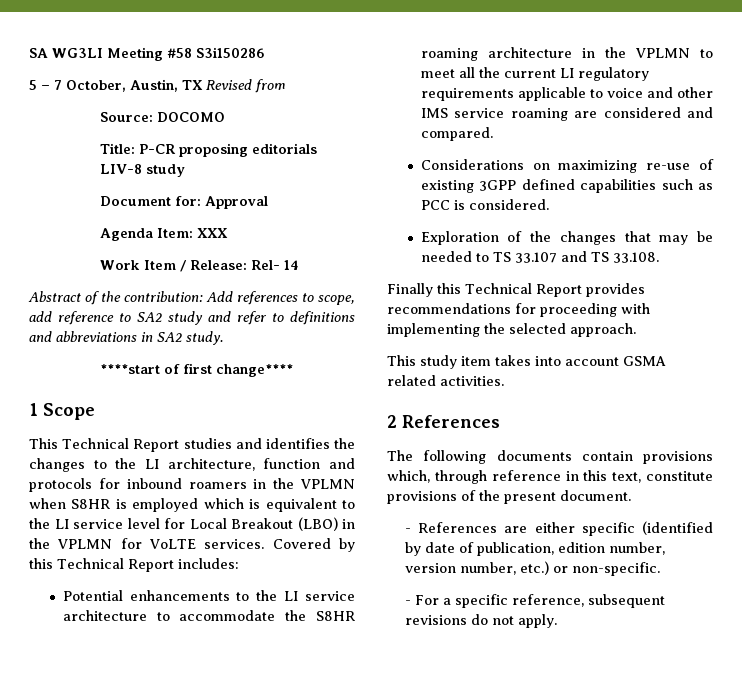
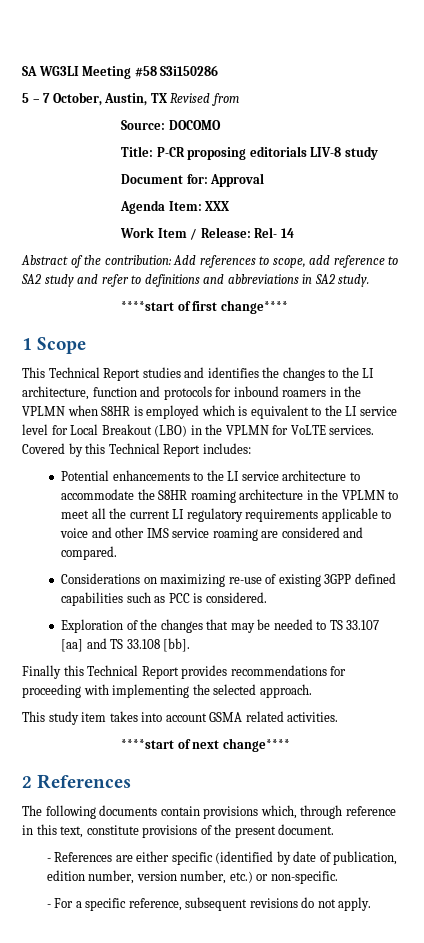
- Exploration of the changes that may be needed to TS 33.107 and TS 33.108.
+ Exploration of the changes that may be needed to TS 33.107 [aa] and TS 33.108 [bb].
+ ****start of next change****

